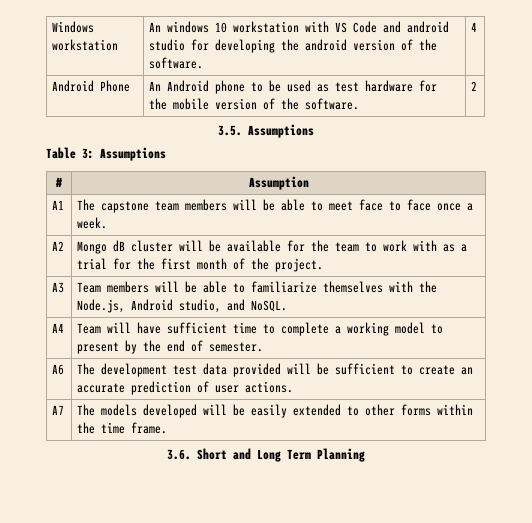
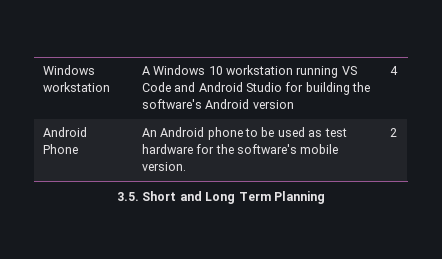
- Windows workstation | An windows 10 workstation with VS Code and android studio for developing the android version of the software. | 4
+ Windows workstation | A Windows 10 workstation running VS Code and Android Studio for building the software's Android version | 4
- Android Phone | An Android phone to be used as test hardware for the mobile version of the software. | 2
- 3.5. Assumptions
- Table 3: Assumptions
- # | Assumption
- A1 | The capstone team members will be able to meet face to face once a week.
- A2 | Mongo dB cluster will be available for the team to work with as a trial for the first month of the project.
- A3 | Team members will be able to familiarize themselves with the Node.js, Android studio, and NoSQL.
- A4 | Team will have sufficient time to complete a working model to present by the end of semester.
- A6 | The development test data provided will be sufficient to create an accurate prediction of user actions.
- A7 | The models developed will be easily extended to other forms within the time frame.
- 3.6. Short and Long Term Planning
+ Android Phone | An Android phone to be used as test hardware for the software's mobile version. | 2
+ 3.5. Short and Long Term Planning

